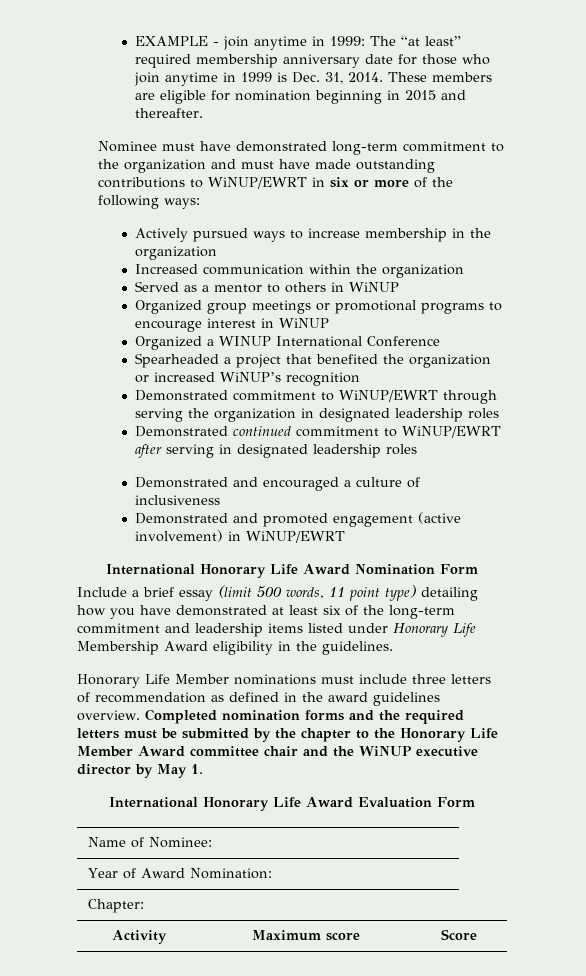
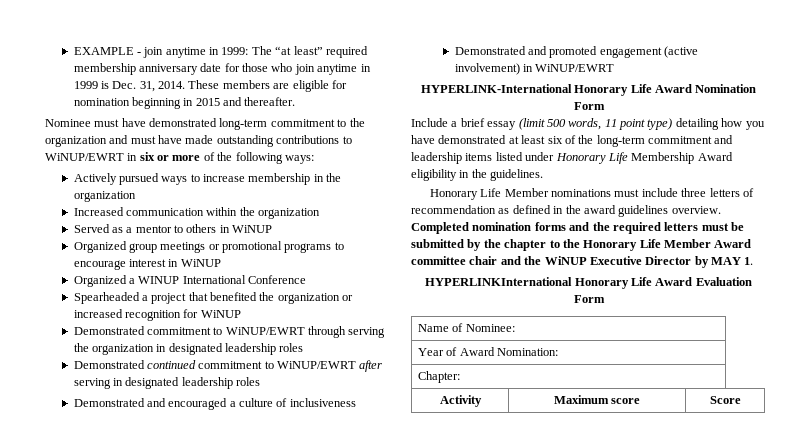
- Spearheaded a project that benefited the organization or increased WiNUP’s recognition
+ Spearheaded a project that benefited the organization or increased recognition for WiNUP
- International Honorary Life Award Nomination Form
+ HYPERLINK-International Honorary Life Award Nomination Form
- Completed nomination forms and the required letters must be submitted by the chapter to the Honorary Life Member Award committee chair and the WiNUP executive director by May 1.
+ Completed nomination forms and the required letters must be submitted by the chapter to the Honorary Life Member Award committee chair and the WiNUP Executive Director by MAY 1.
- International Honorary Life Award Evaluation Form
+ HYPERLINKInternational Honorary Life Award Evaluation Form

